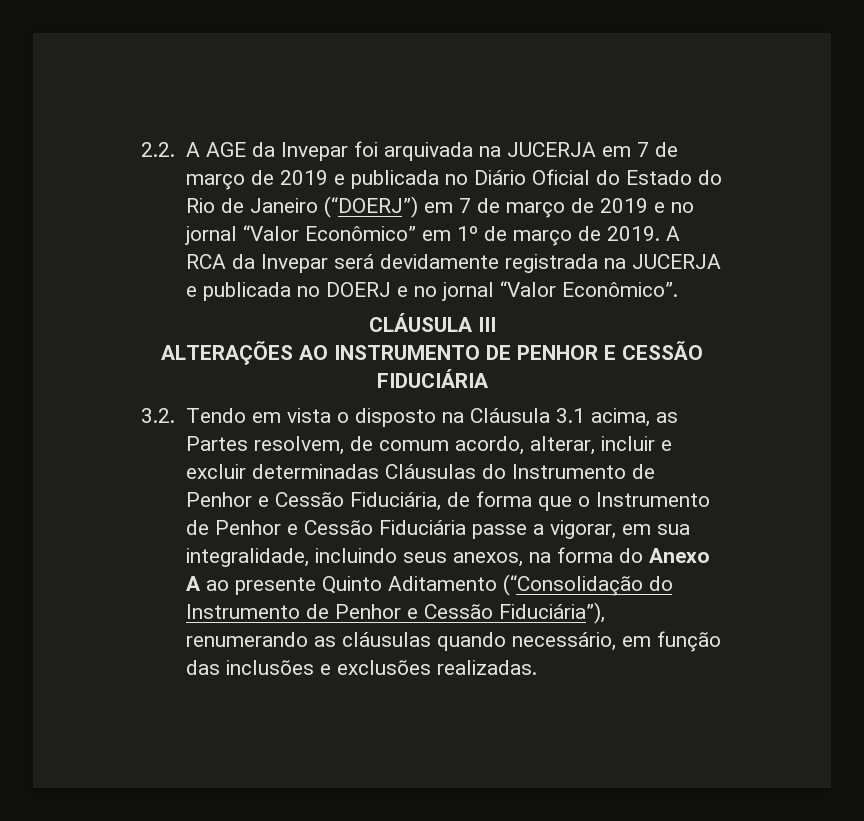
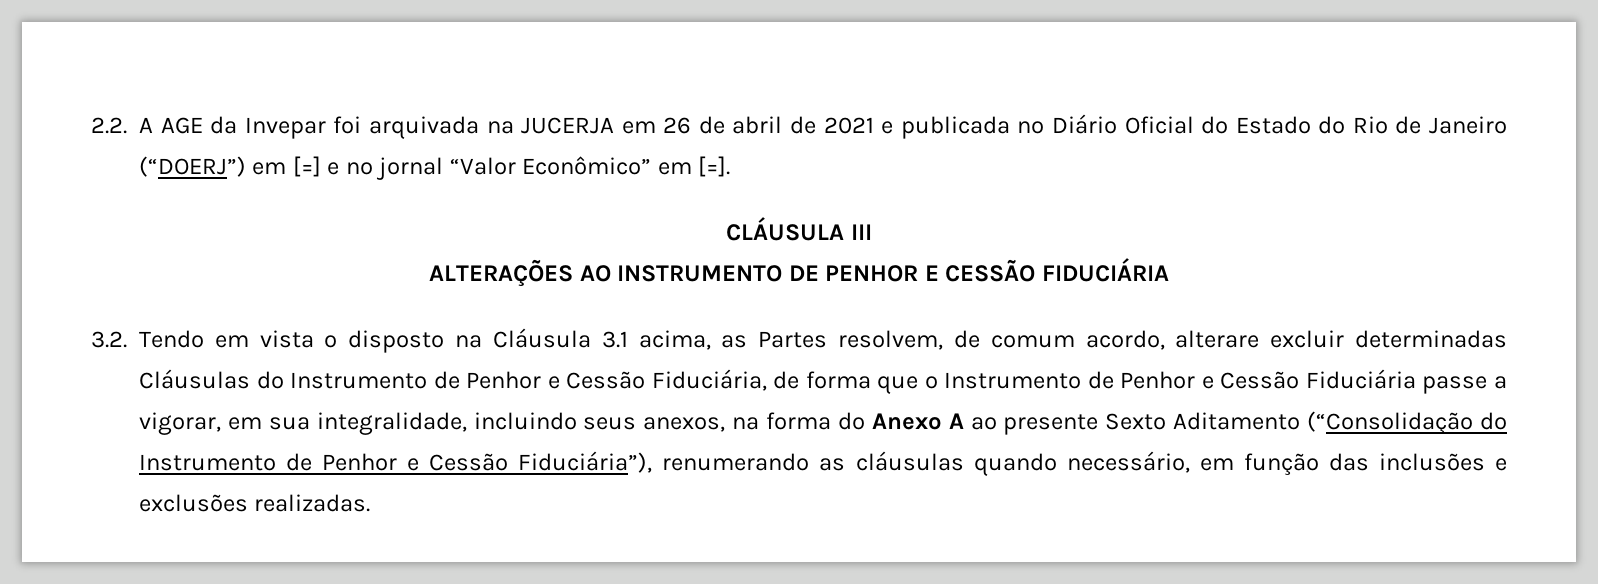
- 2.2. A AGE da Invepar foi arquivada na JUCERJA em 7 de março de 2019 e publicada no Diário Oficial do Estado do Rio de Janeiro (“DOERJ”) em 7 de março de 2019 e no jornal “Valor Econômico” em 1º de março de 2019. A RCA da Invepar será devidamente registrada na JUCERJA e publicada no DOERJ e no jornal “Valor Econômico”.
+ 2.2. A AGE da Invepar foi arquivada na JUCERJA em 26 de abril de 2021 e publicada no Diário Oficial do Estado do Rio de Janeiro (“DOERJ”) em [=] e no jornal “Valor Econômico” em [=].
- 3.2. Tendo em vista o disposto na Cláusula 3.1 acima, as Partes resolvem, de comum acordo, alterar, incluir e excluir determinadas Cláusulas do Instrumento de Penhor e Cessão Fiduciária, de forma que o Instrumento de Penhor e Cessão Fiduciária passe a vigorar, em sua integralidade, incluindo seus anexos, na forma do Anexo A ao presente Quinto Aditamento (“Consolidação do Instrumento de Penhor e Cessão Fiduciária”), renumerando as cláusulas quando necessário, em função das inclusões e exclusões realizadas.
+ 3.2. Tendo em vista o disposto na Cláusula 3.1 acima, as Partes resolvem, de comum acordo, alterare excluir determinadas Cláusulas do Instrumento de Penhor e Cessão Fiduciária, de forma que o Instrumento de Penhor e Cessão Fiduciária passe a vigorar, em sua integralidade, incluindo seus anexos, na forma do Anexo A ao presente Sexto Aditamento (“Consolidação do Instrumento de Penhor e Cessão Fiduciária”), renumerando as cláusulas quando necessário, em função das inclusões e exclusões realizadas.

